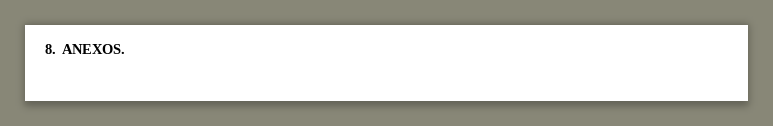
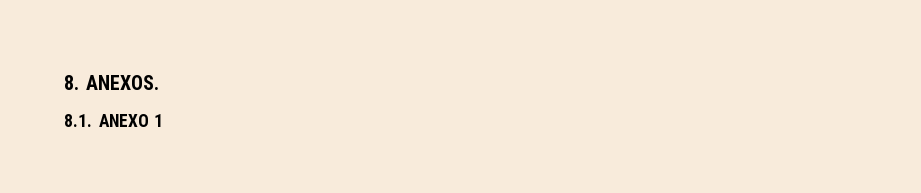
+ 8.1. ANEXO 1

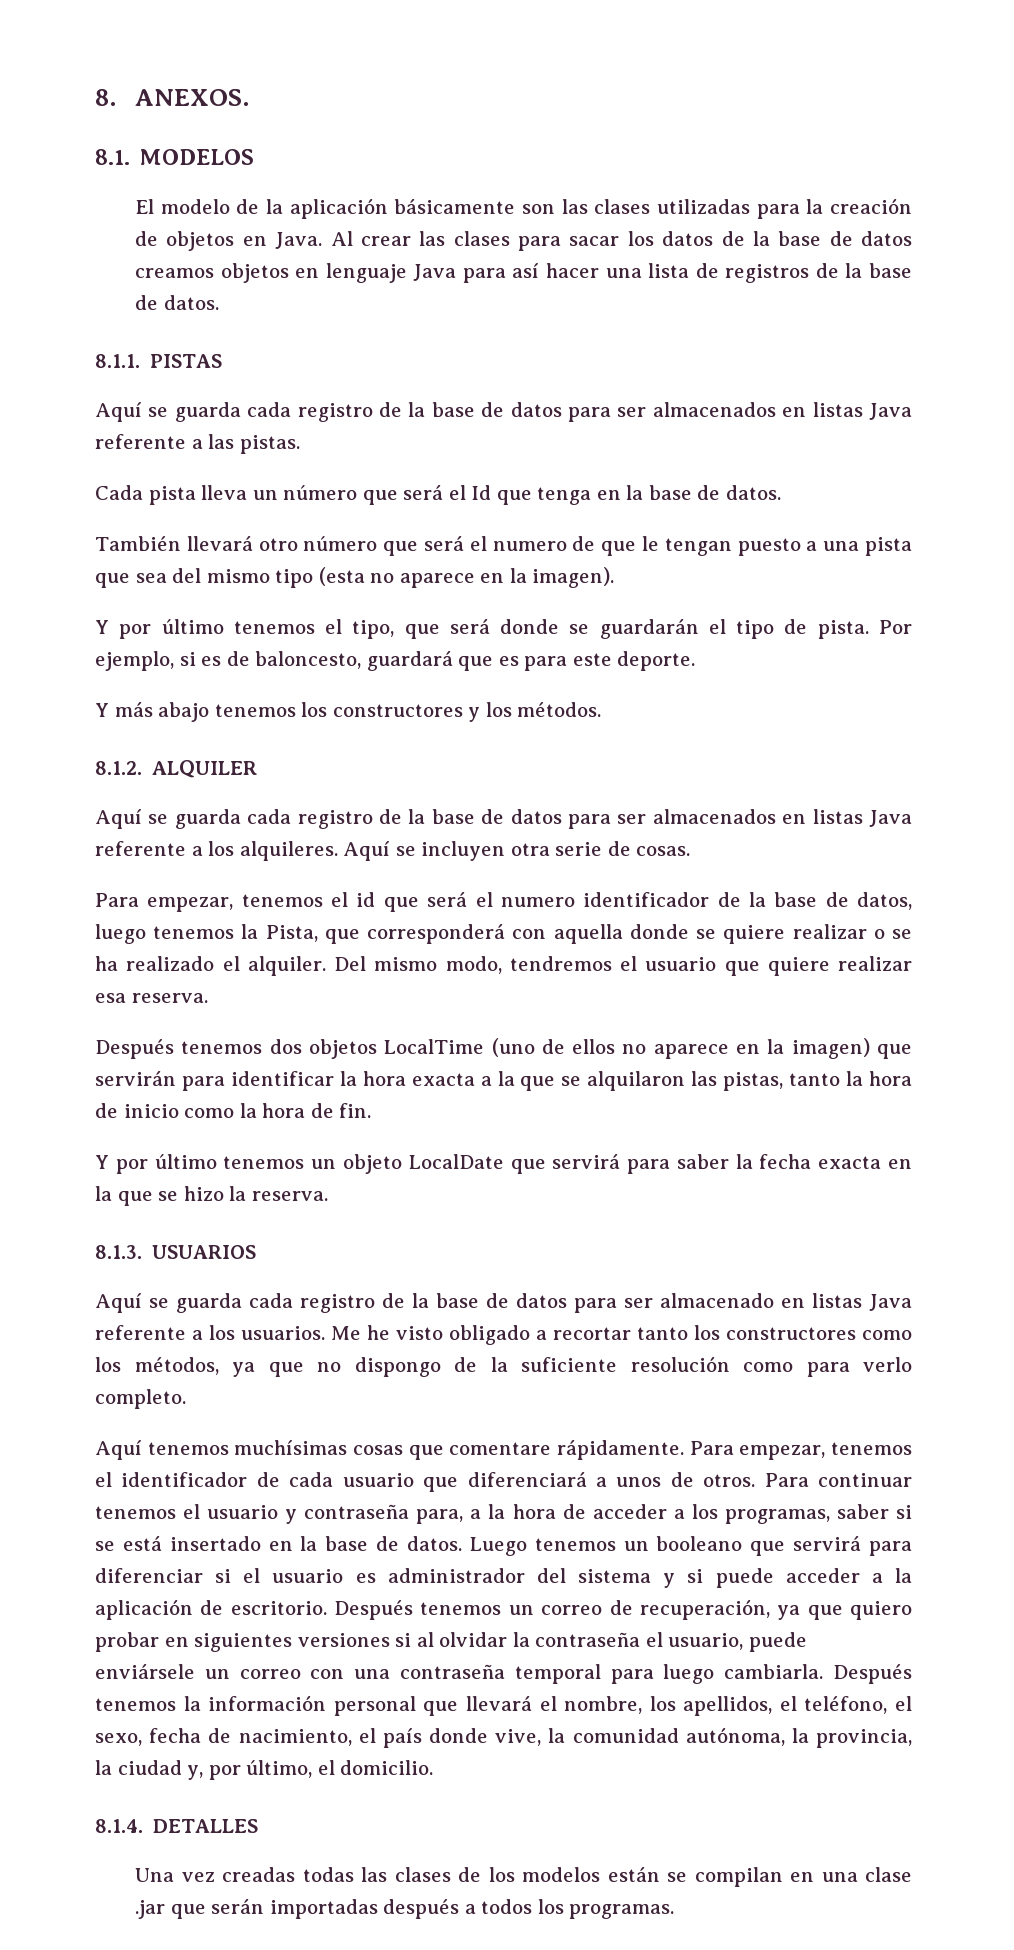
- 8.1. ANEXO 1
+ 8.1. MODELOS
+ El modelo de la aplicación básicamente son las clases utilizadas para la creación de objetos en Java. Al crear las clases para sacar los datos de la base de datos creamos objetos en lenguaje Java para así hacer una lista de registros de la base de datos.
+ 8.1.1. PISTAS
+ Aquí se guarda cada registro de la base de datos para ser almacenados en listas Java referente a las pistas.
+ Cada pista lleva un número que será el Id que tenga en la base de datos.
+ También llevará otro número que será el numero de que le tengan puesto a una pista que sea del mismo tipo (esta no aparece en la imagen).
+ Y por último tenemos el tipo, que será donde se guardarán el tipo de pista. Por ejemplo, si es de baloncesto, guardará que es para este deporte.
+ Y más abajo tenemos los constructores y los métodos.
+ 8.1.2. ALQUILER
+ Aquí se guarda cada registro de la base de datos para ser almacenados en listas Java referente a los alquileres. Aquí se incluyen otra serie de cosas.
+ Para empezar, tenemos el id que será el numero identificador de la base de datos, luego tenemos la Pista, que corresponderá con aquella donde se quiere realizar o se ha realizado el alquiler. Del mismo modo, tendremos el usuario que quiere realizar esa reserva.
+ Después tenemos dos objetos LocalTime (uno de ellos no aparece en la imagen) que servirán para identificar la hora exacta a la que se alquilaron las pistas, tanto la hora de inicio como la hora de fin.
+ Y por último tenemos un objeto LocalDate que servirá para saber la fecha exacta en la que se hizo la reserva.
+ 8.1.3. USUARIOS
+ Aquí se guarda cada registro de la base de datos para ser almacenado en listas Java referente a los usuarios. Me he visto obligado a recortar tanto los constructores como los métodos, ya que no dispongo de la suficiente resolución como para verlo completo.
+ Aquí tenemos muchísimas cosas que comentare rápidamente. Para empezar, tenemos el identificador de cada usuario que diferenciará a unos de otros. Para continuar tenemos el usuario y contraseña para, a la hora de acceder a los programas, saber si se está insertado en la base de datos. Luego tenemos un booleano que servirá para diferenciar si el usuario es administrador del sistema y si puede acceder a la aplicación de escritorio. Después tenemos un correo de recuperación, ya que quiero probar en siguientes versiones si al olvidar la contraseña el usuario, puede enviársele un correo con una contraseña temporal para luego cambiarla. Después tenemos la información personal que llevará el nombre, los apellidos, el teléfono, el sexo, fecha de nacimiento, el país donde vive, la comunidad autónoma, la provincia, la ciudad y, por último, el domicilio.
+ 8.1.4. DETALLES
+ Una vez creadas todas las clases de los modelos están se compilan en una clase .jar que serán importadas después a todos los programas.

